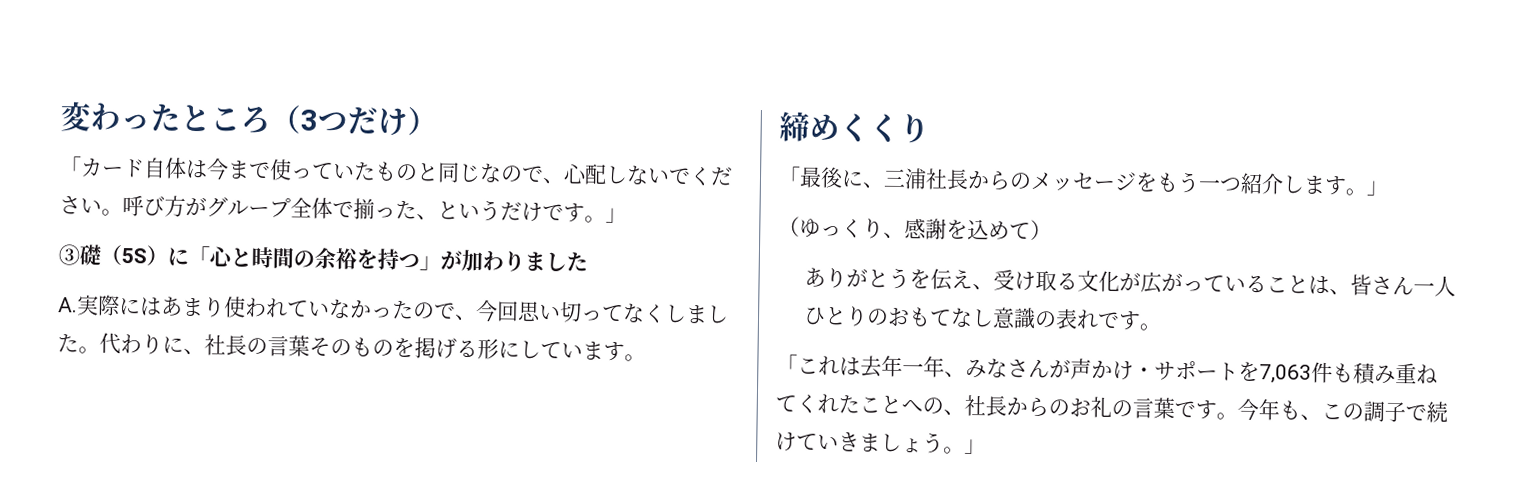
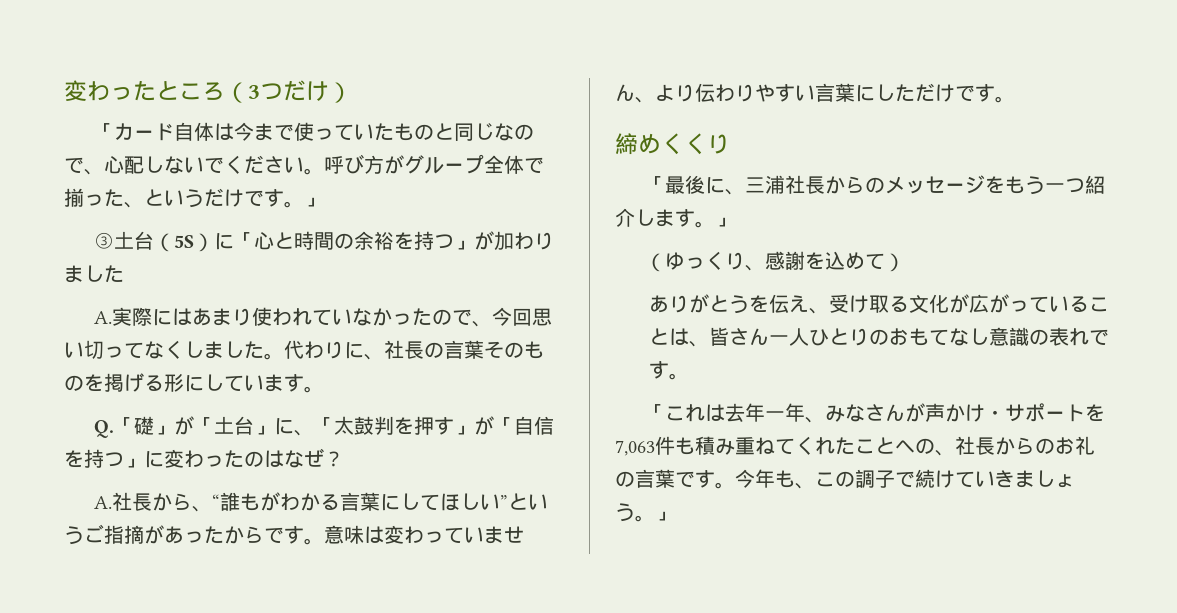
- ③礎（5S）に「心と時間の余裕を持つ」が加わりました
+ ③土台（5S）に「心と時間の余裕を持つ」が加わりました
+ Q.「礎」が「土台」に、「太鼓判を押す」が「自信を持つ」に変わったのはなぜ？
+ A.社長から、“誰もがわかる言葉にしてほしい”というご指摘があったからです。意味は変わっていません、より伝わりやすい言葉にしただけです。

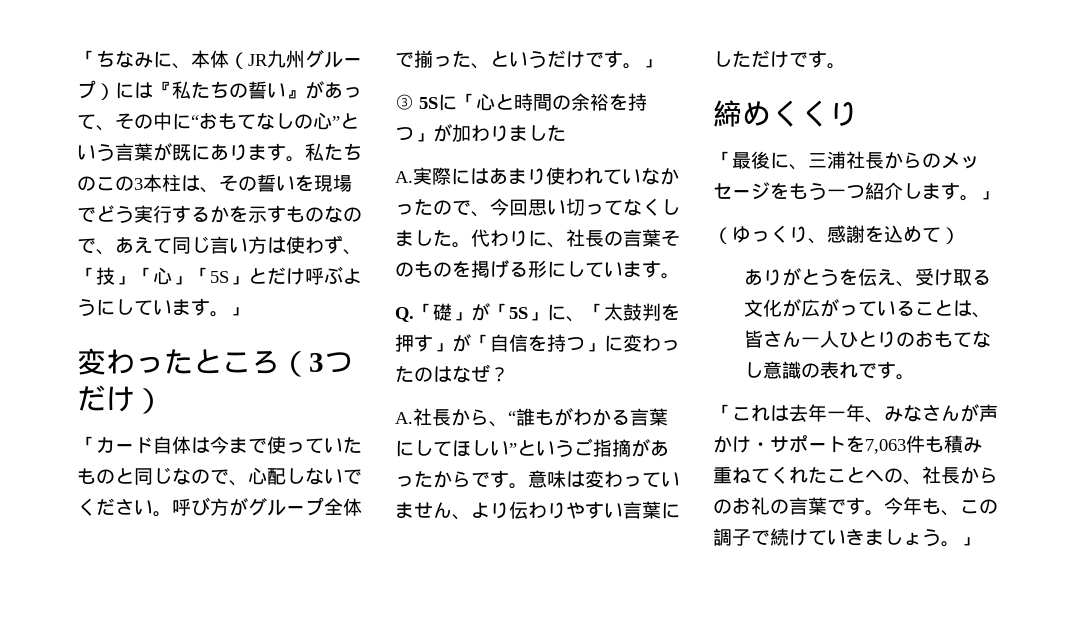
+ 「ちなみに、本体（JR九州グループ）には『私たちの誓い』があって、その中に“おもてなしの心”という言葉が既にあります。私たちのこの3本柱は、その誓いを現場でどう実行するかを示すものなので、あえて同じ言い方は使わず、「技」「心」「5S」とだけ呼ぶようにしています。」
- ③土台（5S）に「心と時間の余裕を持つ」が加わりました
+ ③ 5Sに「心と時間の余裕を持つ」が加わりました
- Q.「礎」が「土台」に、「太鼓判を押す」が「自信を持つ」に変わったのはなぜ？
+ Q.「礎」が「5S」に、「太鼓判を押す」が「自信を持つ」に変わったのはなぜ？

